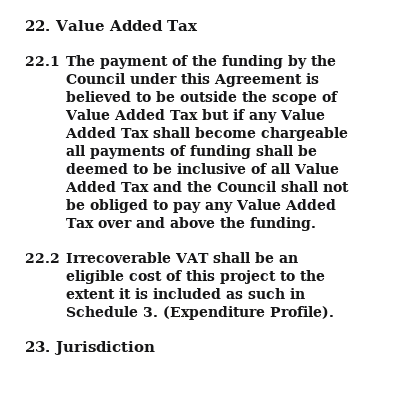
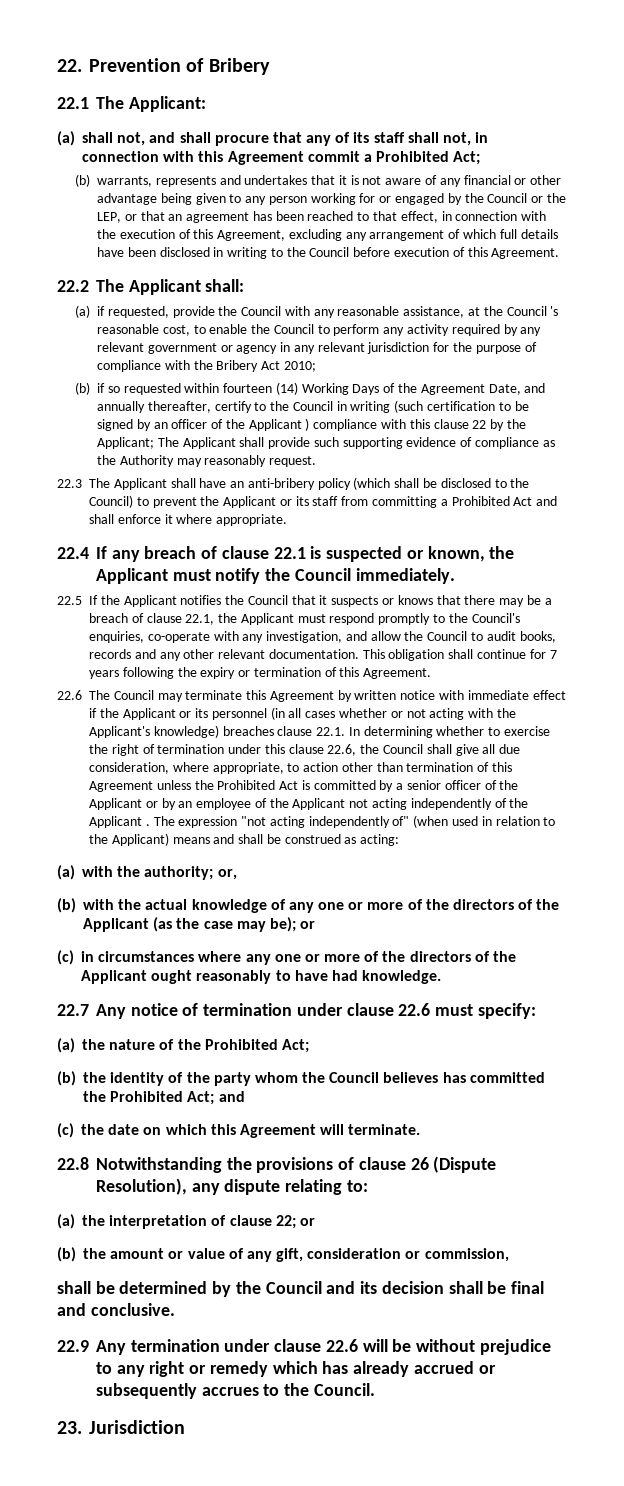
- 22. Value Added Tax
+ 22. Prevention of Bribery
- 22.1 The payment of the funding by the Council under this Agreement is believed to be outside the scope of Value Added Tax but if any Value Added Tax shall become chargeable all payments of funding shall be deemed to be inclusive of all Value Added Tax and the Council shall not be obliged to pay any Value Added Tax over and above the funding.
- 22.2 Irrecoverable VAT shall be an eligible cost of this project to the extent it is included as such in Schedule 3. (Expenditure Profile).
+ 22.1 The Applicant:
+ (a) shall not, and shall procure that any of its staff shall not, in connection with this Agreement commit a Prohibited Act;
+ (b) warrants, represents and undertakes that it is not aware of any financial or other advantage being given to any person working for or engaged by the Council or the LEP, or that an agreement has been reached to that effect, in connection with the execution of this Agreement, excluding any arrangement of which full details have been disclosed in writing to the Council before execution of this Agreement.
+ 22.2 The Applicant shall:
+ (a) if requested, provide the Council with any reasonable assistance, at the Council 's reasonable cost, to enable the Council to perform any activity required by any relevant government or agency in any relevant jurisdiction for the purpose of compliance with the Bribery Act 2010;
+ (b) if so requested within fourteen (14) Working Days of the Agreement Date, and annually thereafter, certify to the Council in writing (such certification to be signed by an officer of the Applicant ) compliance with this clause 22 by the Applicant; The Applicant shall provide such supporting evidence of compliance as the Authority may reasonably request.
+ 22.3 The Applicant shall have an anti-bribery policy (which shall be disclosed to the Council) to prevent the Applicant or its staff from committing a Prohibited Act and shall enforce it where appropriate.
+ 22.4 If any breach of clause 22.1 is suspected or known, the Applicant must notify the Council immediately.
+ 22.5 If the Applicant notifies the Council that it suspects or knows that there may be a breach of clause 22.1, the Applicant must respond promptly to the Council's enquiries, co-operate with any investigation, and allow the Council to audit books, records and any other relevant documentation. This obligation shall continue for 7 years following the expiry or termination of this Agreement.
+ 22.6 The Council may terminate this Agreement by written notice with immediate effect if the Applicant or its personnel (in all cases whether or not acting with the Applicant's knowledge) breaches clause 22.1. In determining whether to exercise the right of termination under this clause 22.6, the Council shall give all due consideration, where appropriate, to action other than termination of this Agreement unless the Prohibited Act is committed by a senior officer of the Applicant or by an employee of the Applicant not acting independently of the Applicant . The expression "not acting independently of" (when used in relation to the Applicant) means and shall be construed as acting:
+ (a) with the authority; or,
+ (b) with the actual knowledge of any one or more of the directors of the Applicant (as the case may be); or
+ (c) in circumstances where any one or more of the directors of the Applicant ought reasonably to have had knowledge.
+ 22.7 Any notice of termination under clause 22.6 must specify:
+ (a) the nature of the Prohibited Act;
+ (b) the identity of the party whom the Council believes has committed the Prohibited Act; and
+ (c) the date on which this Agreement will terminate.
+ 22.8 Notwithstanding the provisions of clause 26 (Dispute Resolution), any dispute relating to:
+ (a) the interpretation of clause 22; or
+ (b) the amount or value of any gift, consideration or commission,
+ shall be determined by the Council and its decision shall be final and conclusive.
+ 22.9 Any termination under clause 22.6 will be without prejudice to any right or remedy which has already accrued or subsequently accrues to the Council.

